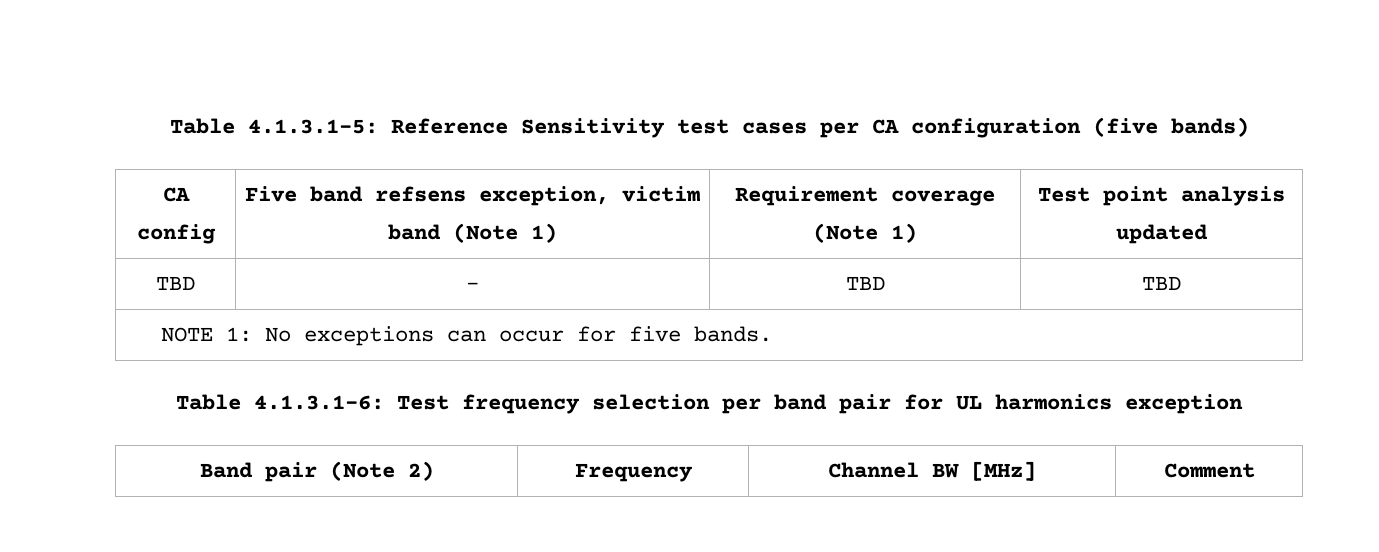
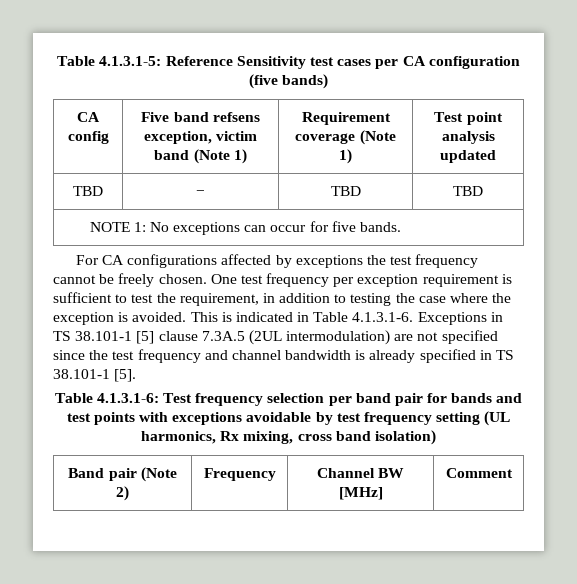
+ For CA configurations affected by exceptions the test frequency cannot be freely chosen. One test frequency per exception requirement is sufficient to test the requirement, in addition to testing the case where the exception is avoided. This is indicated in Table 4.1.3.1-6. Exceptions in TS 38.101-1 [5] clause 7.3A.5 (2UL intermodulation) are not specified since the test frequency and channel bandwidth is already specified in TS 38.101-1 [5].
- Table 4.1.3.1-6: Test frequency selection per band pair for UL harmonics exception
+ Table 4.1.3.1-6: Test frequency selection per band pair for bands and test points with exceptions avoidable by test frequency setting (UL harmonics, Rx mixing, cross band isolation)

